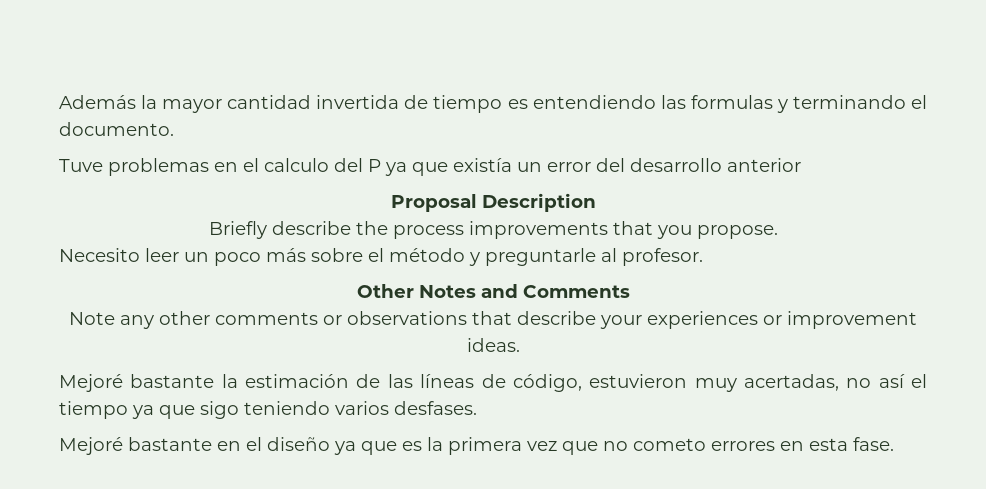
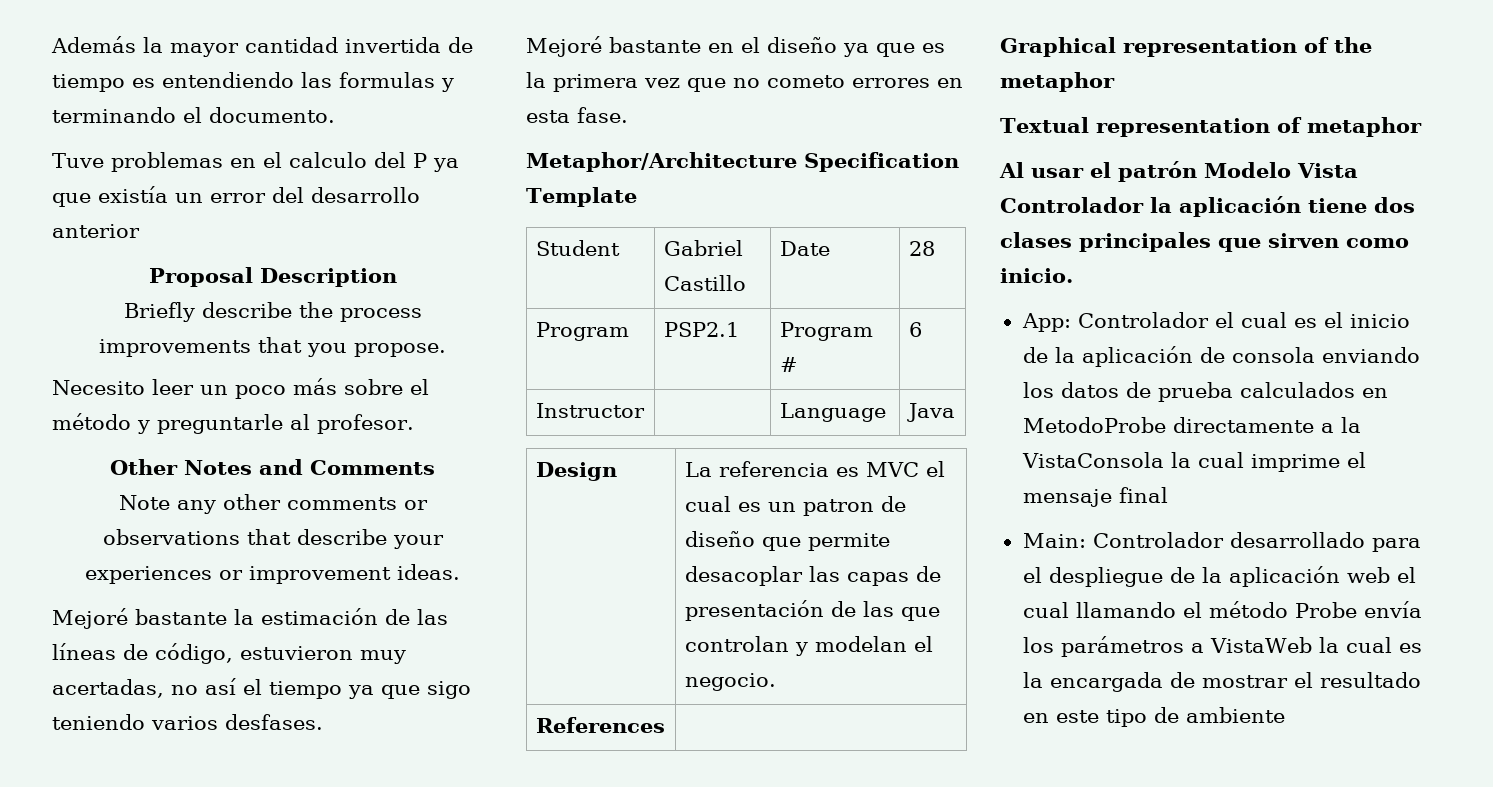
+ Metaphor/Architecture Specification Template
+ Student | Gabriel Castillo | Date | 28
+ Program | PSP2.1 | Program # | 6
+ Instructor | | Language | Java
+ Design | La referencia es MVC el cual es un patron de diseño que permite desacoplar las capas de presentación de las que controlan y modelan el negocio.
+ References |
+ Graphical representation of the metaphor
+ Textual representation of metaphor
+ Al usar el patrón Modelo Vista Controlador la aplicación tiene dos clases principales que sirven como inicio.
+ App: Controlador el cual es el inicio de la aplicación de consola enviando los datos de prueba calculados en MetodoProbe directamente a la VistaConsola la cual imprime el mensaje final
+ Main: Controlador desarrollado para el despliegue de la aplicación web el cual llamando el método Probe envía los parámetros a VistaWeb la cual es la encargada de mostrar el resultado en este tipo de ambiente

